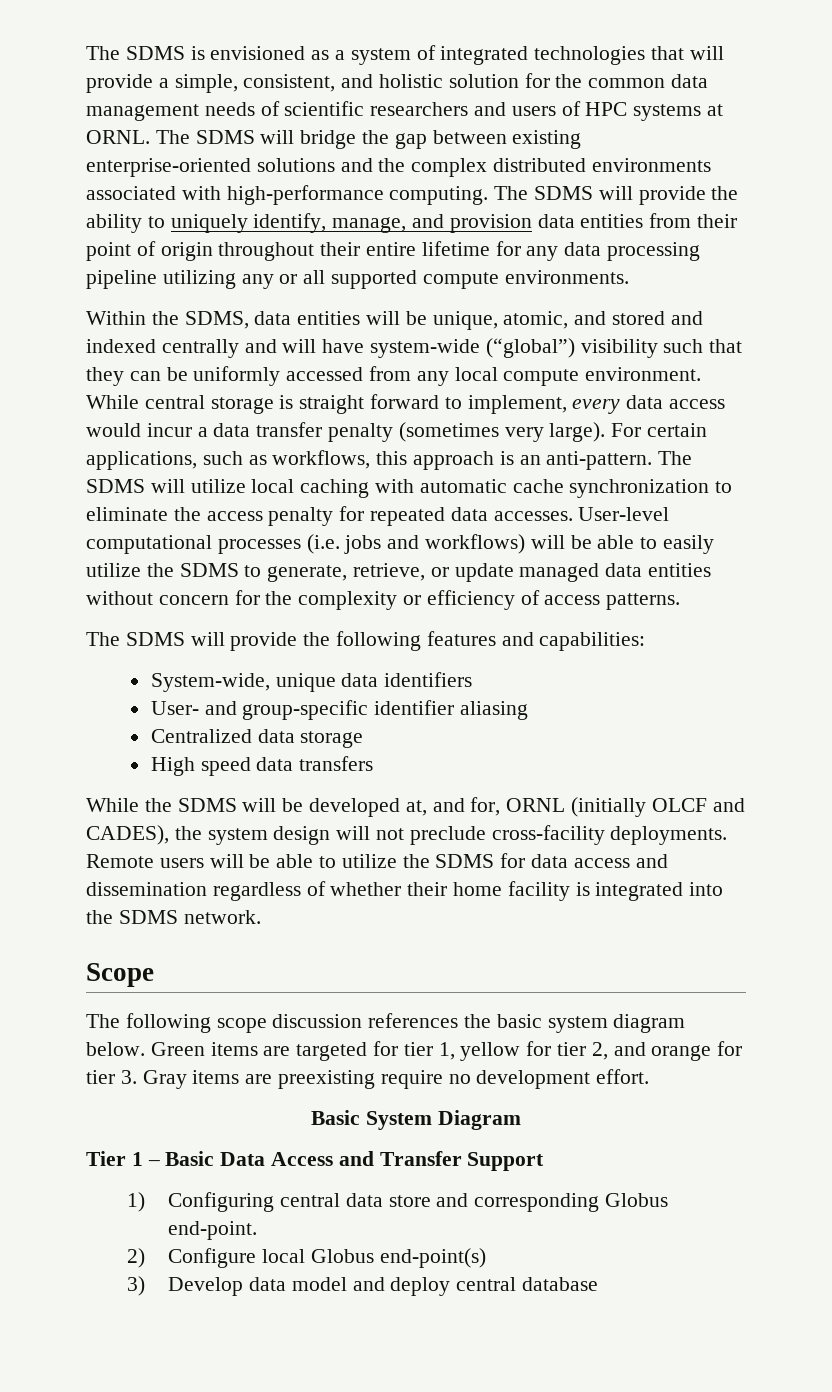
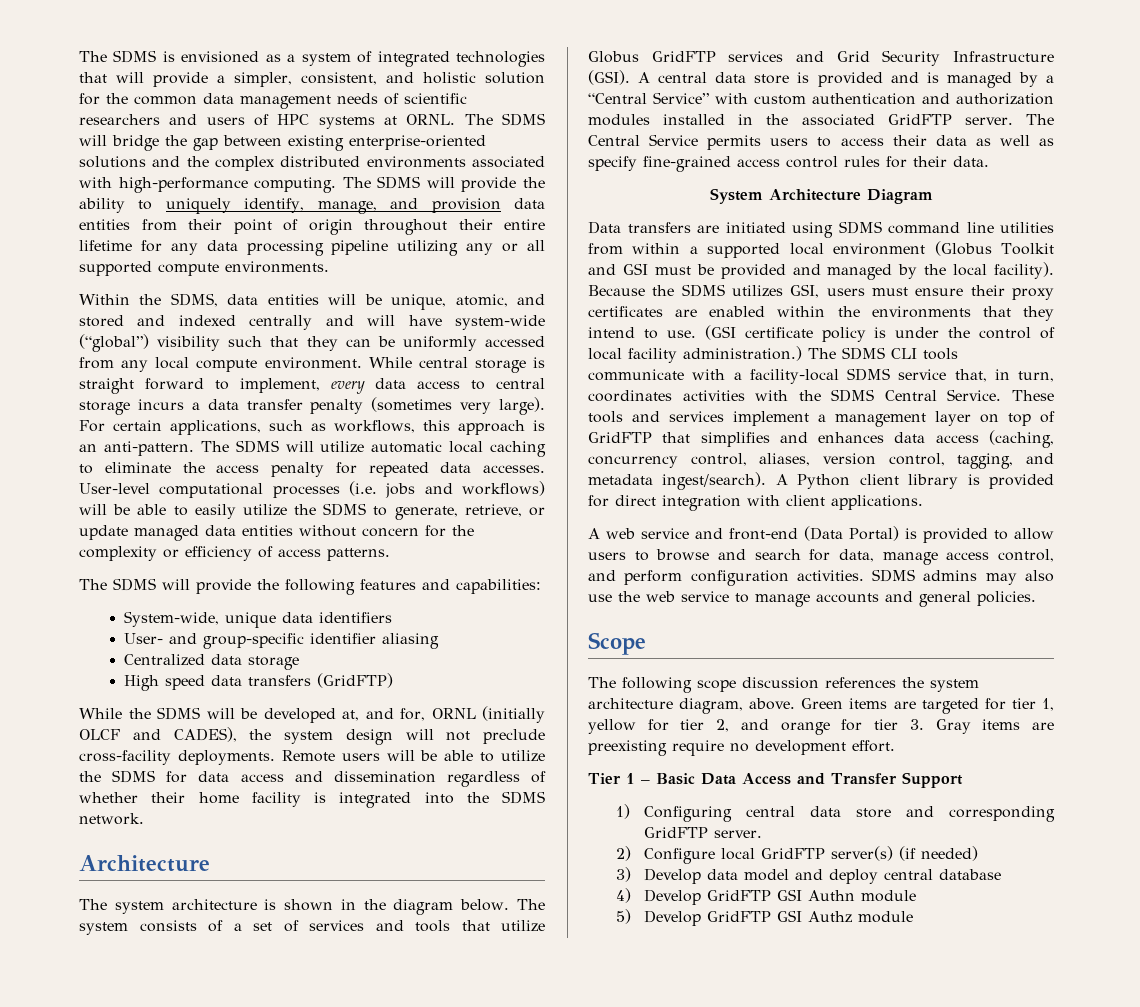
- The SDMS is envisioned as a system of integrated technologies that will provide a simple, consistent, and holistic solution for the common data management needs of scientific researchers and users of HPC systems at ORNL.
+ The SDMS is envisioned as a system of integrated technologies that will provide a simpler, consistent, and holistic solution for the common data management needs of scientific researchers and users of HPC systems at ORNL.
- While central storage is straight forward to implement, every data access would incur a data transfer penalty (sometimes very large).
+ While central storage is straight forward to implement, every data access to central storage incurs a data transfer penalty (sometimes very large).
- The SDMS will utilize local caching with automatic cache synchronization to eliminate the access penalty for repeated data accesses.
+ The SDMS will utilize automatic local caching to eliminate the access penalty for repeated data accesses.
- High speed data transfers
+ High speed data transfers (GridFTP)
  Remote users will be able to utilize the SDMS for data access and dissemination regardless of whether their home facility is integrated into the SDMS network.
+ Architecture
+ The system architecture is shown in the diagram below. The system consists of a set of services and tools that utilize Globus GridFTP services and Grid Security Infrastructure (GSI). A central data store is provided and is managed by a “Central Service” with custom authentication and authorization modules installed in the associated GridFTP server. The Central Service permits users to access their data as well as specify fine-grained access control rules for their data.
+ System Architecture Diagram
+ Data transfers are initiated using SDMS command line utilities from within a supported local environment (Globus Toolkit and GSI must be provided and managed by the local facility). Because the SDMS utilizes GSI, users must ensure their proxy certificates are enabled within the environments that they intend to use. (GSI certificate policy is under the control of local facility administration.) The SDMS CLI tools communicate with a facility-local SDMS service that, in turn, coordinates activities with the SDMS Central Service. These tools and services implement a management layer on top of GridFTP that simplifies and enhances data access (caching, concurrency control, aliases, version control, tagging, and metadata ingest/search). A Python client library is provided for direct integration with client applications.
+ A web service and front-end (Data Portal) is provided to allow users to browse and search for data, manage access control, and perform configuration activities. SDMS admins may also use the web service to manage accounts and general policies.
- The following scope discussion references the basic system diagram below.
+ The following scope discussion references the system architecture diagram, above.
- Basic System Diagram
- 1) Configuring central data store and corresponding Globus end-point.
+ 1) Configuring central data store and corresponding GridFTP server.
- 2) Configure local Globus end-point(s)
+ 2) Configure local GridFTP server(s) (if needed)
+ 4) Develop GridFTP GSI Authn module
+ 5) Develop GridFTP GSI Authz module

